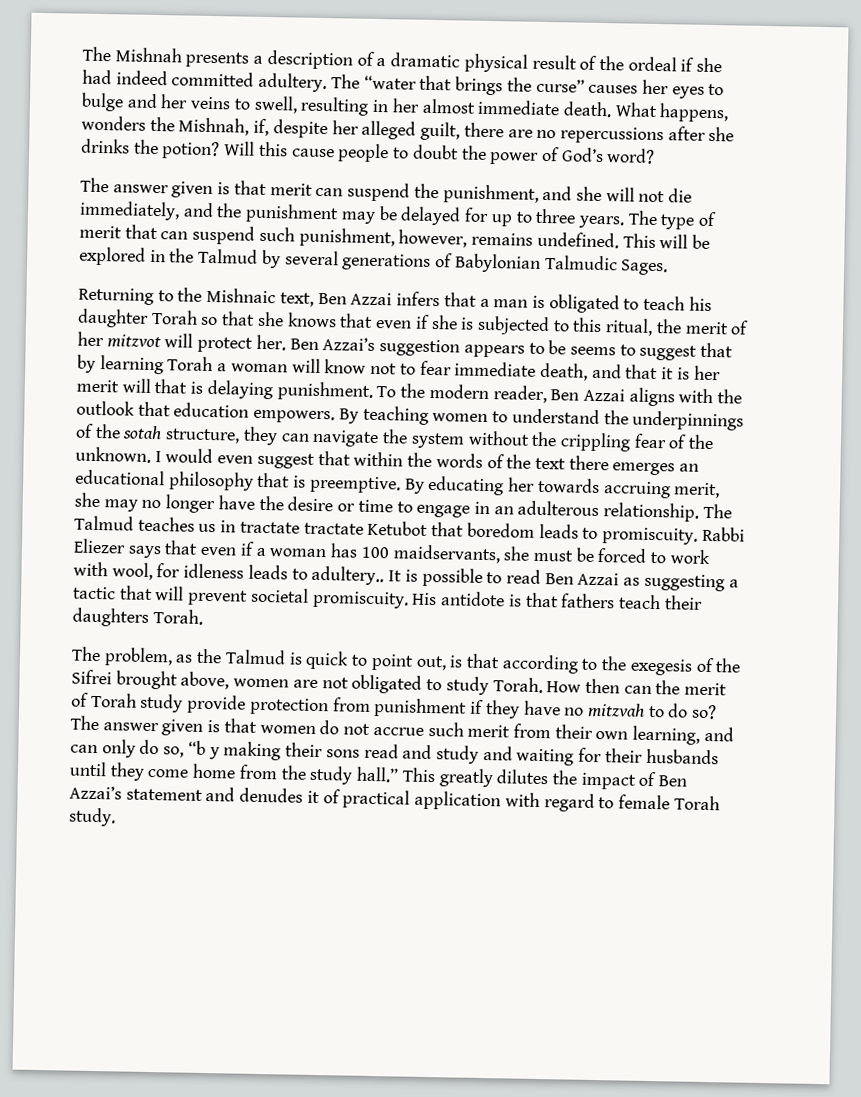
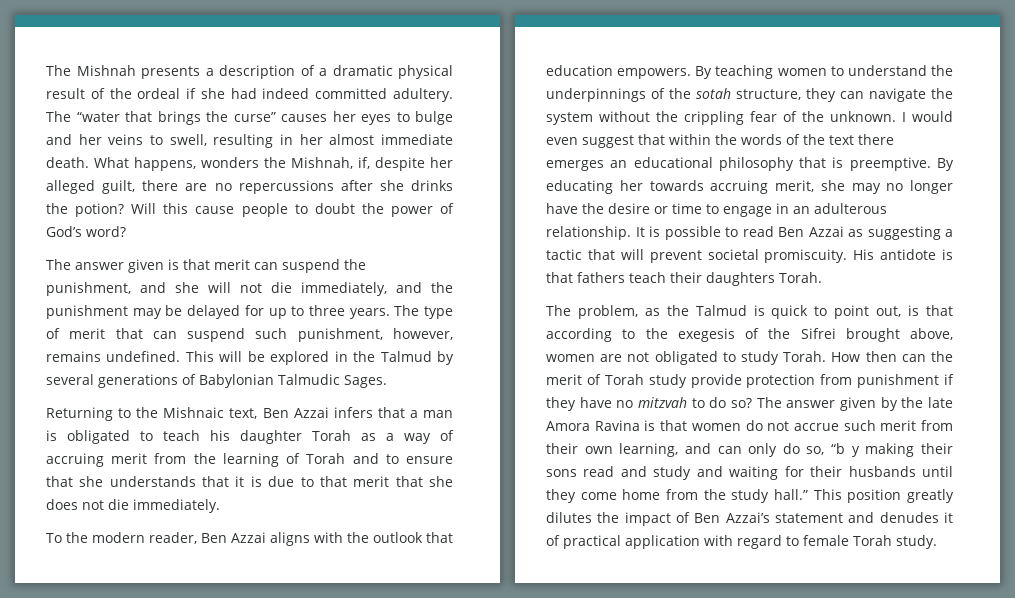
- Returning to the Mishnaic text, Ben Azzai infers that a man is obligated to teach his daughter Torah so that she knows that even if she is subjected to this ritual, the merit of her mitzvot will protect her. Ben Azzai’s suggestion appears to be seems to suggest that by learning Torah a woman will know not to fear immediate death, and that it is her merit will that is delaying punishment. To the modern reader, Ben Azzai aligns with the outlook that education empowers.
+ Returning to the Mishnaic text, Ben Azzai infers that a man is obligated to teach his daughter Torah as a way of accruing merit from the learning of Torah and to ensure that she understands that it is due to that merit that she does not die immediately.
+ To the modern reader, Ben Azzai aligns with the outlook that education empowers.
- The Talmud teaches us in tractate tractate Ketubot that boredom leads to promiscuity. Rabbi Eliezer says that even if a woman has 100 maidservants, she must be forced to work with wool, for idleness leads to adultery..
- The answer given is that women do not accrue such merit from their own learning, and can only do so, “b y making their sons read and study and waiting for their husbands until they come home from the study hall.”
+ The answer given by the late Amora Ravina is that women do not accrue such merit from their own learning, and can only do so, “b y making their sons read and study and waiting for their husbands until they come home from the study hall.”
- This greatly dilutes the impact of Ben Azzai’s statement and denudes it of practical application with regard to female Torah study.
+ This position greatly dilutes the impact of Ben Azzai’s statement and denudes it of practical application with regard to female Torah study.

